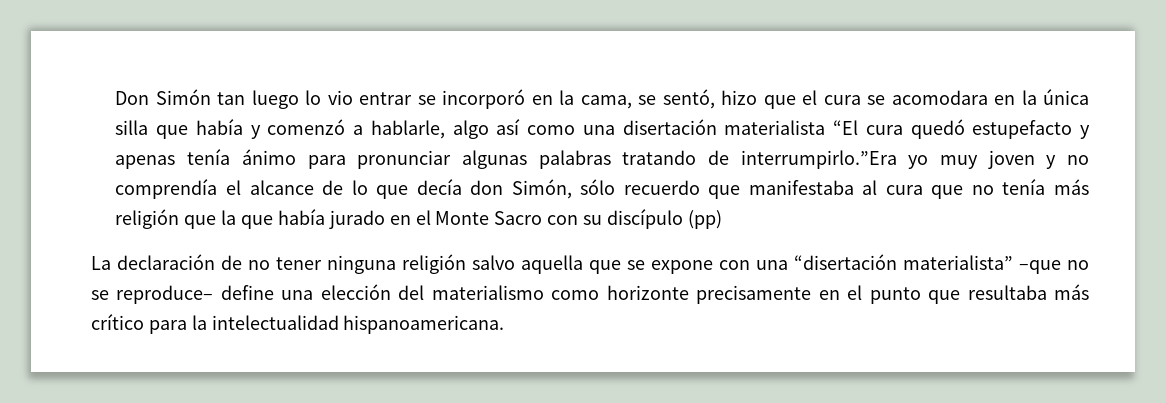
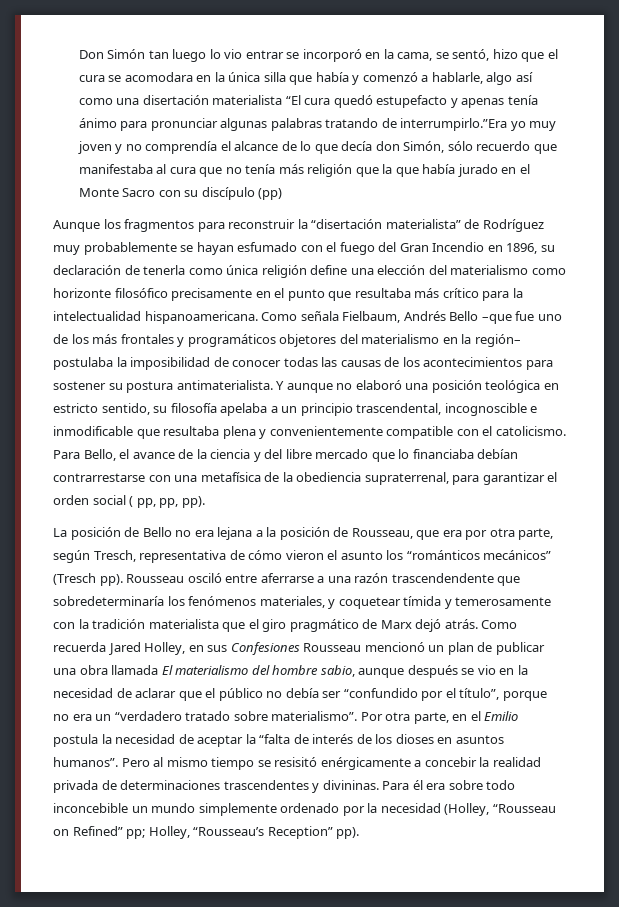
- La declaración de no tener ninguna religión salvo aquella que se expone con una “disertación materialista” –que no se reproduce– define una elección del materialismo como horizonte precisamente en el punto que resultaba más crítico para la intelectualidad hispanoamericana.
+ Aunque los fragmentos para reconstruir la “disertación materialista” de Rodríguez muy probablemente se hayan esfumado con el fuego del Gran Incendio en 1896, su declaración de tenerla como única religión define una elección del materialismo como horizonte filosófico precisamente en el punto que resultaba más crítico para la intelectualidad hispanoamericana.
+ Como señala Fielbaum, Andrés Bello –que fue uno de los más frontales y programáticos objetores del materialismo en la región– postulaba la imposibilidad de conocer todas las causas de los acontecimientos para sostener su postura antimaterialista. Y aunque no elaboró una posición teológica en estricto sentido, su filosofía apelaba a un principio trascendental, incognoscible e inmodificable que resultaba plena y convenientemente compatible con el catolicismo. Para Bello, el avance de la ciencia y del libre mercado que lo financiaba debían contrarrestarse con una metafísica de la obediencia supraterrenal, para garantizar el orden social ( pp, pp, pp).
+ La posición de Bello no era lejana a la posición de Rousseau, que era por otra parte, según Tresch, representativa de cómo vieron el asunto los “románticos mecánicos” (Tresch pp). Rousseau osciló entre aferrarse a una razón trascendendente que sobredeterminaría los fenómenos materiales, y coquetear tímida y temerosamente con la tradición materialista que el giro pragmático de Marx dejó atrás. Como recuerda Jared Holley, en sus Confesiones Rousseau mencionó un plan de publicar una obra llamada El materialismo del hombre sabio, aunque después se vio en la necesidad de aclarar que el público no debía ser “confundido por el título”, porque no era un “verdadero tratado sobre materialismo”. Por otra parte, en el Emilio postula la necesidad de aceptar la “falta de interés de los dioses en asuntos humanos”. Pero al mismo tiempo se resisitó enérgicamente a concebir la realidad privada de determinaciones trascendentes y divininas. Para él era sobre todo inconcebible un mundo simplemente ordenado por la necesidad (Holley, “Rousseau on Refined” pp; Holley, “Rousseau’s Reception” pp).

